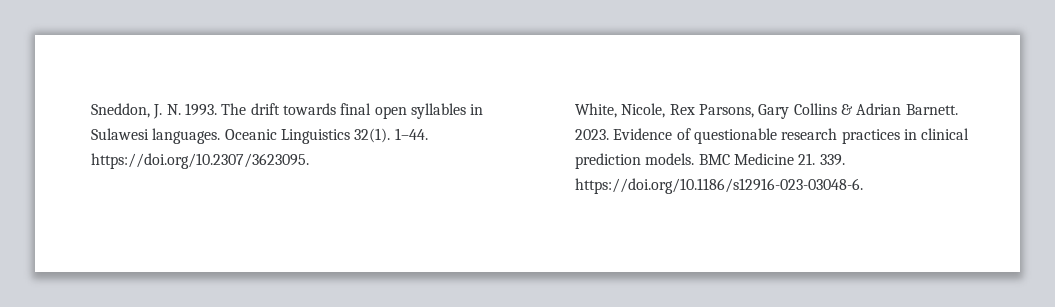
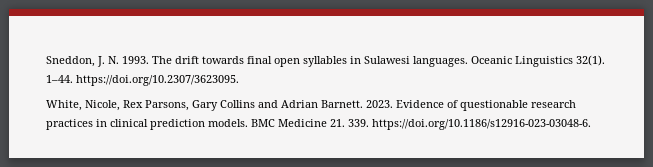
- White, Nicole, Rex Parsons, Gary Collins & Adrian Barnett.
+ White, Nicole, Rex Parsons, Gary Collins and Adrian Barnett.

